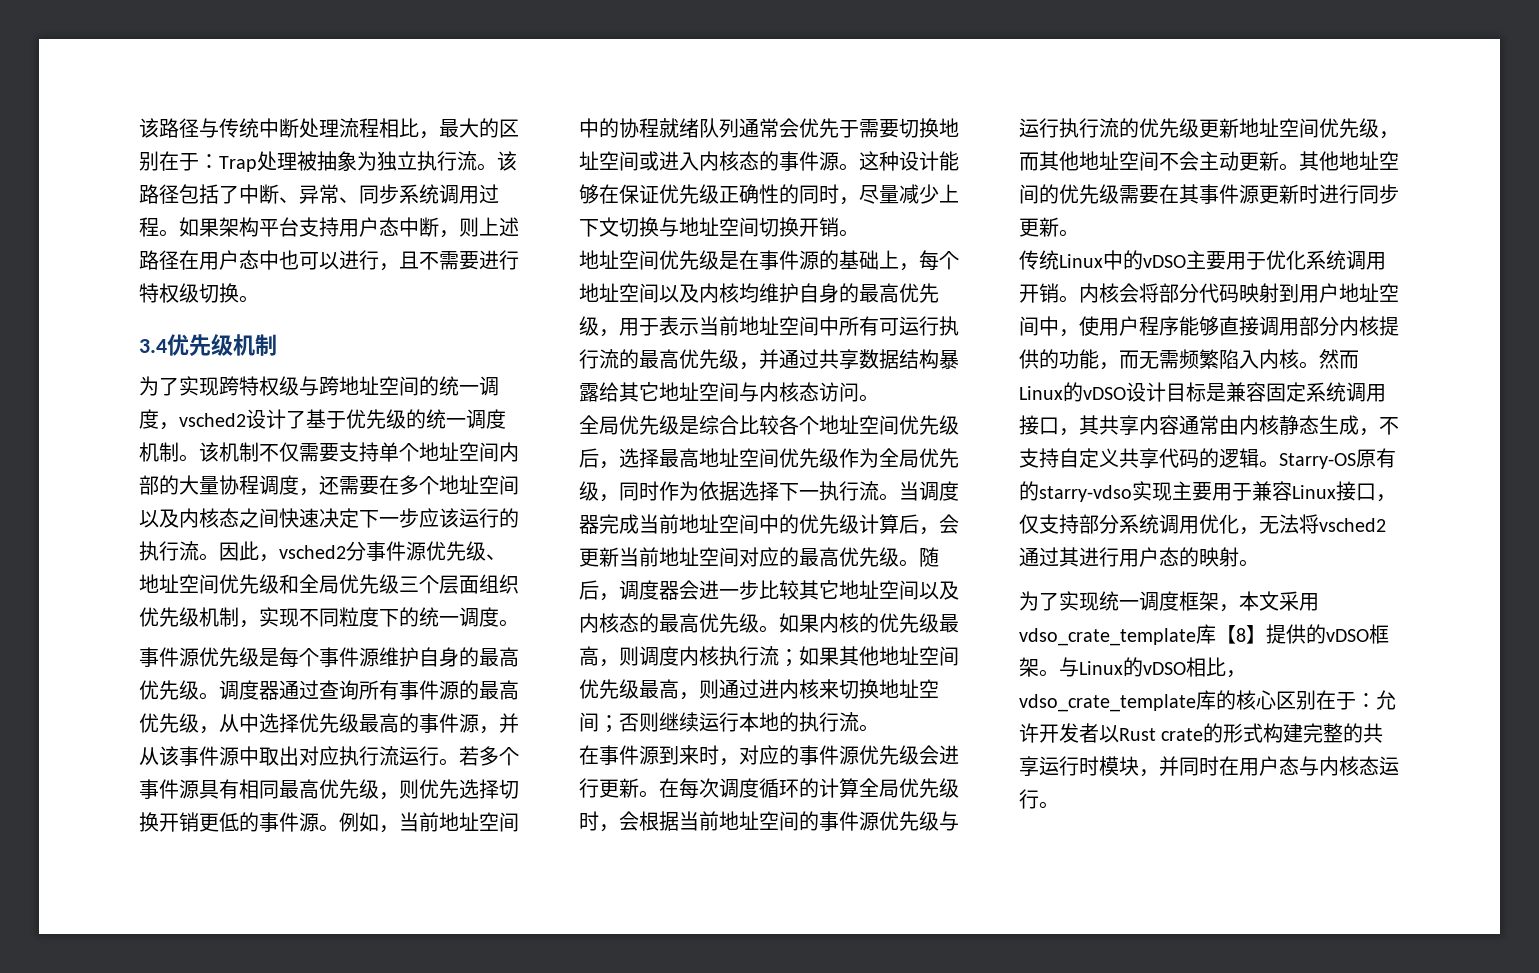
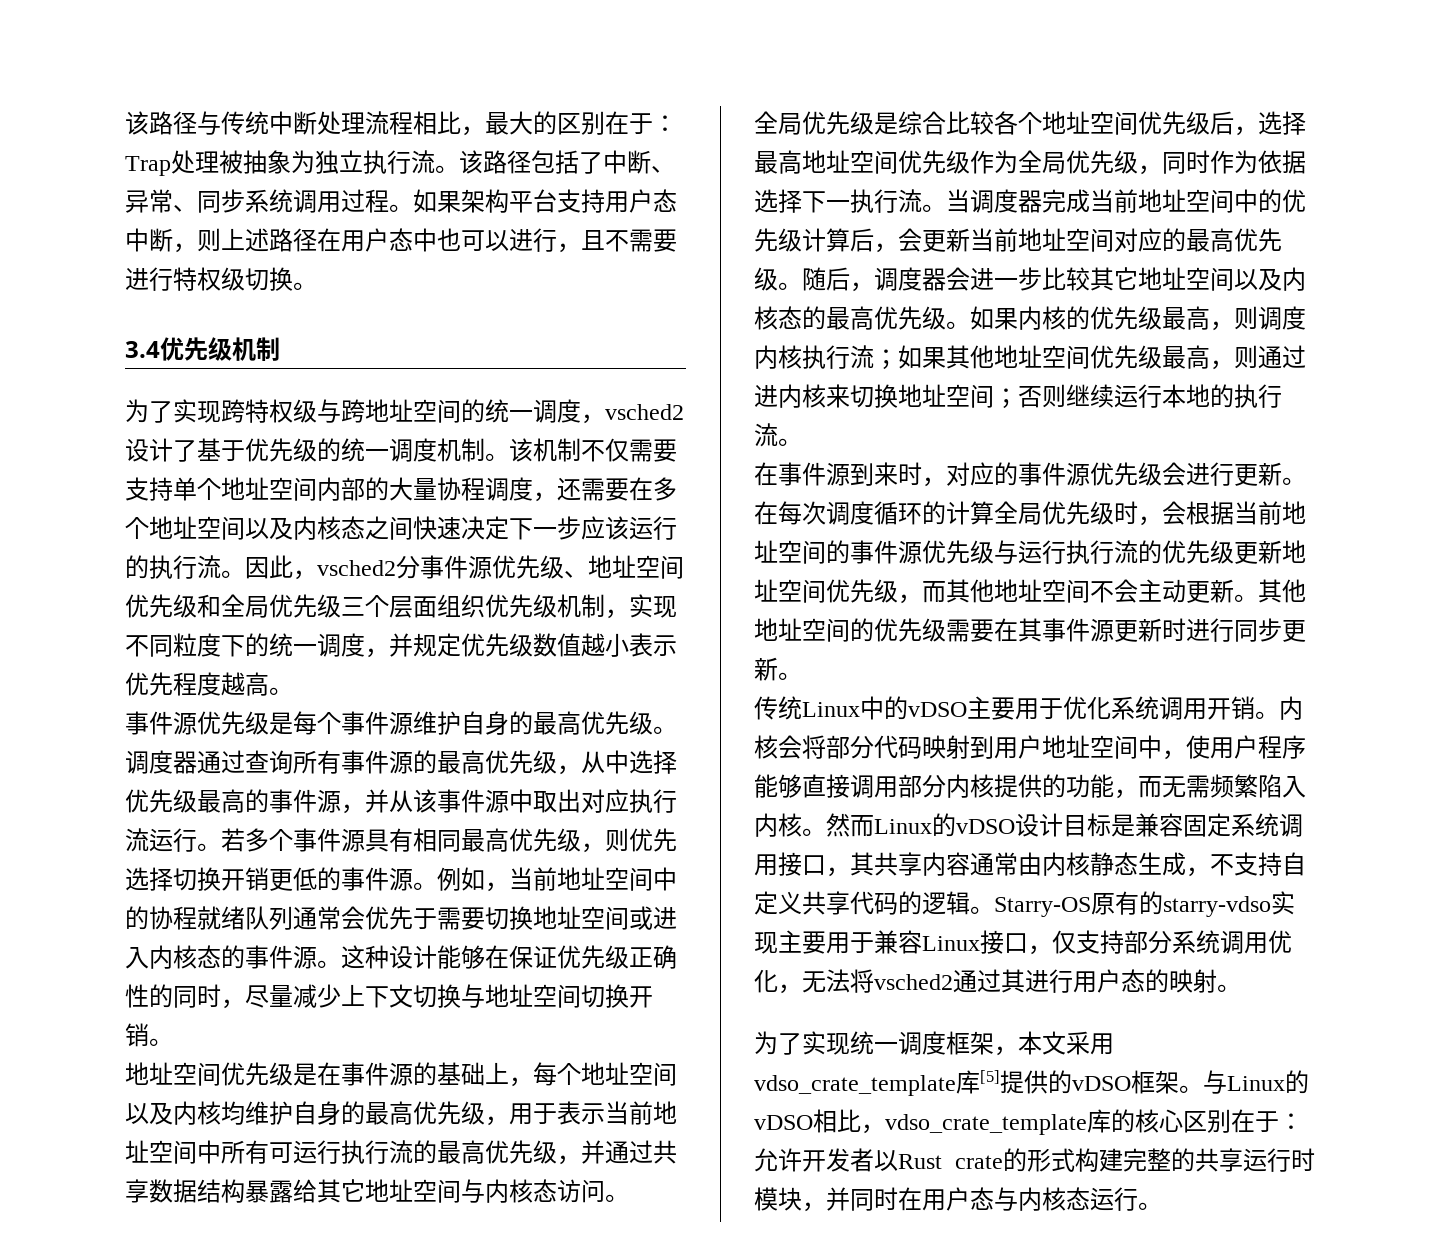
- 因此，vsched2分事件源优先级、地址空间优先级和全局优先级三个层面组织优先级机制，实现不同粒度下的统一调度。
+ 因此，vsched2分事件源优先级、地址空间优先级和全局优先级三个层面组织优先级机制，实现不同粒度下的统一调度，并规定优先级数值越小表示优先程度越高。
- 为了实现统一调度框架，本文采用vdso_crate_template库【8】提供的vDSO框架。
+ 为了实现统一调度框架，本文采用vdso_crate_template库[5]提供的vDSO框架。

